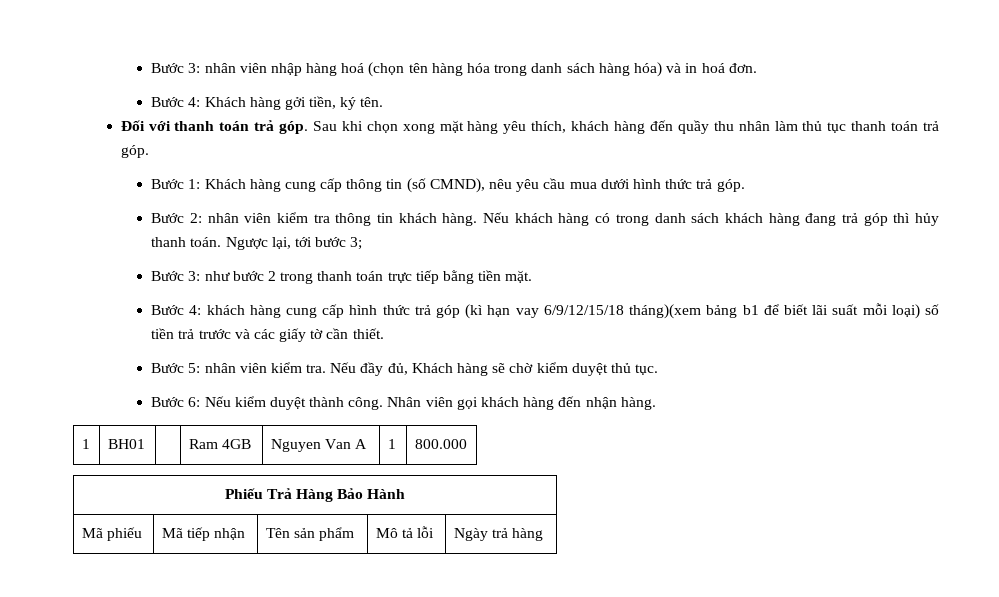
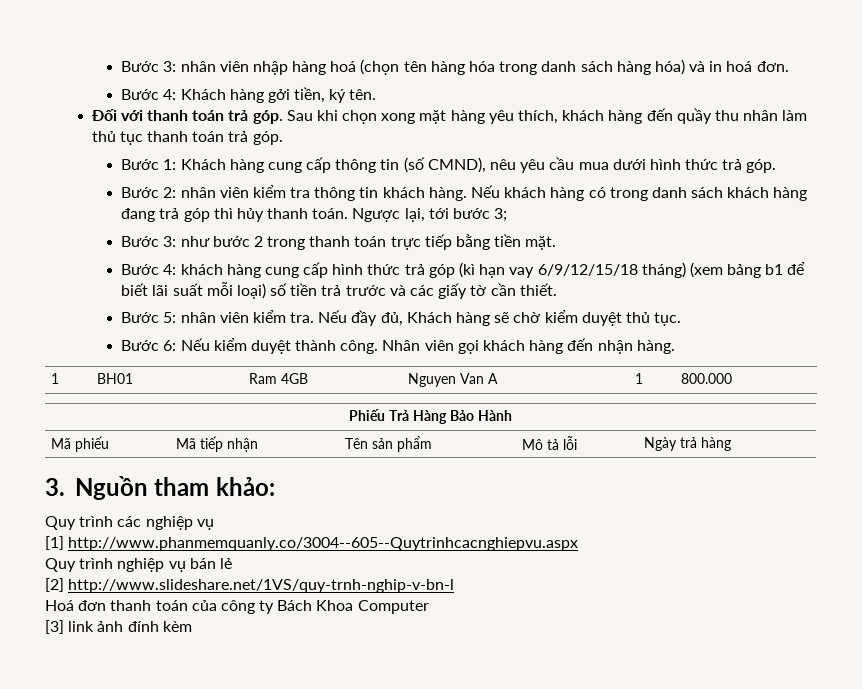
- Bước 4: khách hàng cung cấp hình thức trả góp (kì hạn vay 6/9/12/15/18 tháng)(xem bảng b1 để biết lãi suất mỗi loại) số tiền trả trước và các giấy tờ cần thiết.
+ Bước 4: khách hàng cung cấp hình thức trả góp (kì hạn vay 6/9/12/15/18 tháng) (xem bảng b1 để biết lãi suất mỗi loại) số tiền trả trước và các giấy tờ cần thiết.
+ 3. Nguồn tham khảo:
+ Quy trình các nghiệp vụ
+ [1] http://www.phanmemquanly.co/3004--605--Quytrinhcacnghiepvu.aspx
+ Quy trình nghiệp vụ bán lẻ
+ [2] http://www.slideshare.net/1VS/quy-trnh-nghip-v-bn-l
+ Hoá đơn thanh toán của công ty Bách Khoa Computer
+ [3] link ảnh đính kèm

